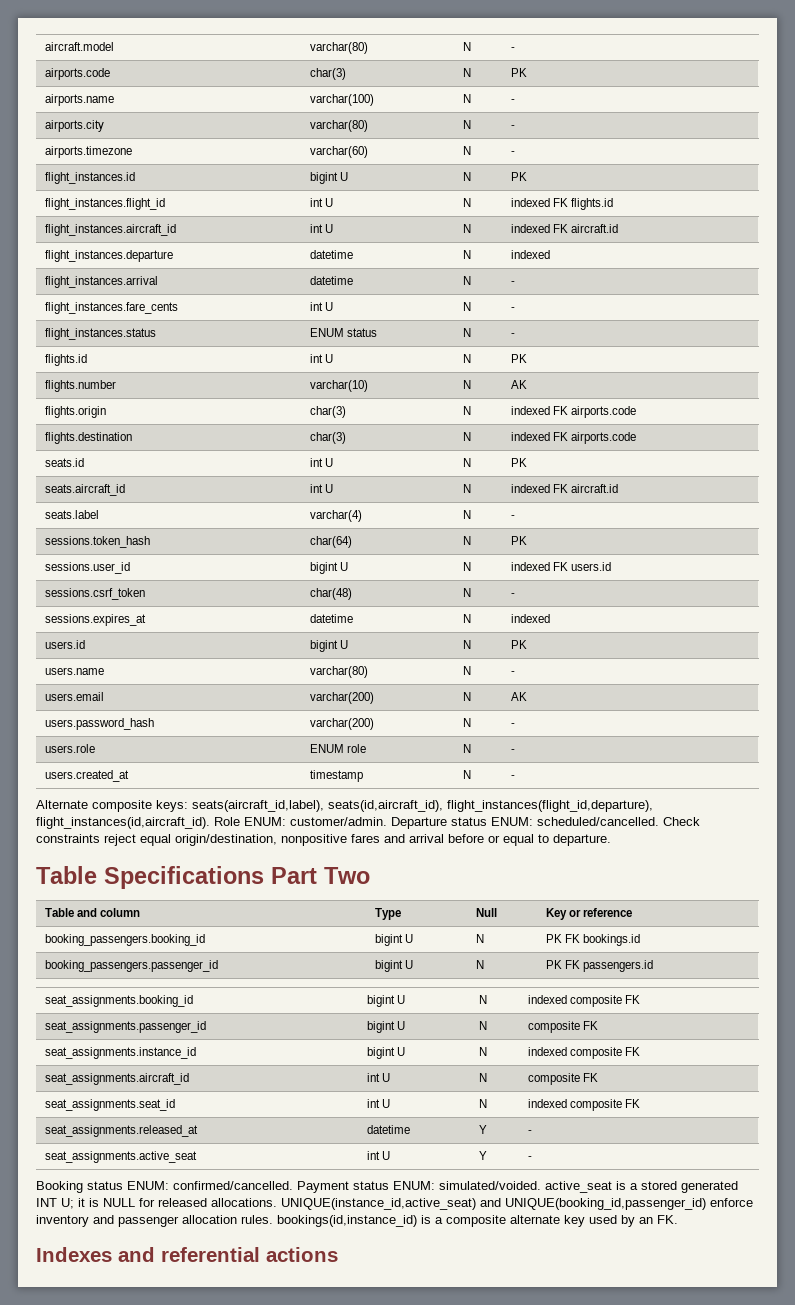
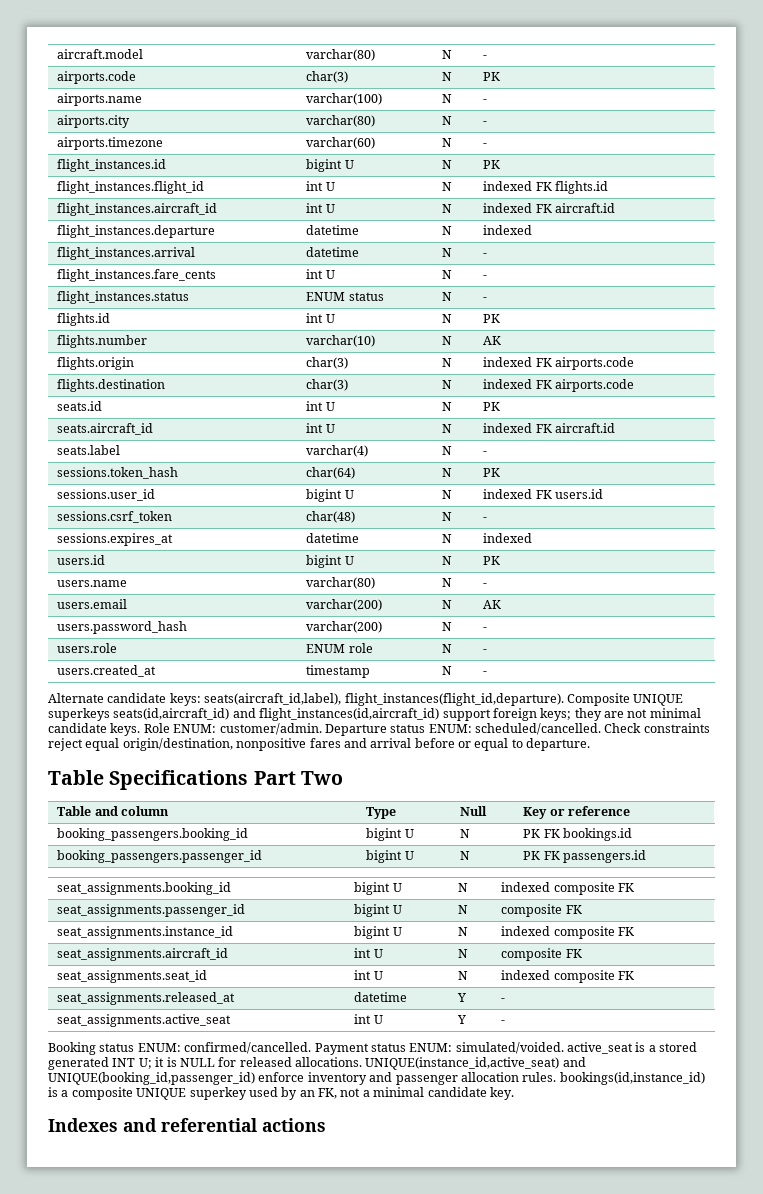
- Alternate composite keys: seats(aircraft_id,label), seats(id,aircraft_id), flight_instances(flight_id,departure), flight_instances(id,aircraft_id).
+ Alternate candidate keys: seats(aircraft_id,label), flight_instances(flight_id,departure). Composite UNIQUE superkeys seats(id,aircraft_id) and flight_instances(id,aircraft_id) support foreign keys; they are not minimal candidate keys.
- UNIQUE(instance_id,active_seat) and UNIQUE(booking_id,passenger_id) enforce inventory and passenger allocation rules. bookings(id,instance_id) is a composite alternate key used by an FK.
+ UNIQUE(instance_id,active_seat) and UNIQUE(booking_id,passenger_id) enforce inventory and passenger allocation rules. bookings(id,instance_id) is a composite UNIQUE superkey used by an FK, not a minimal candidate key.

